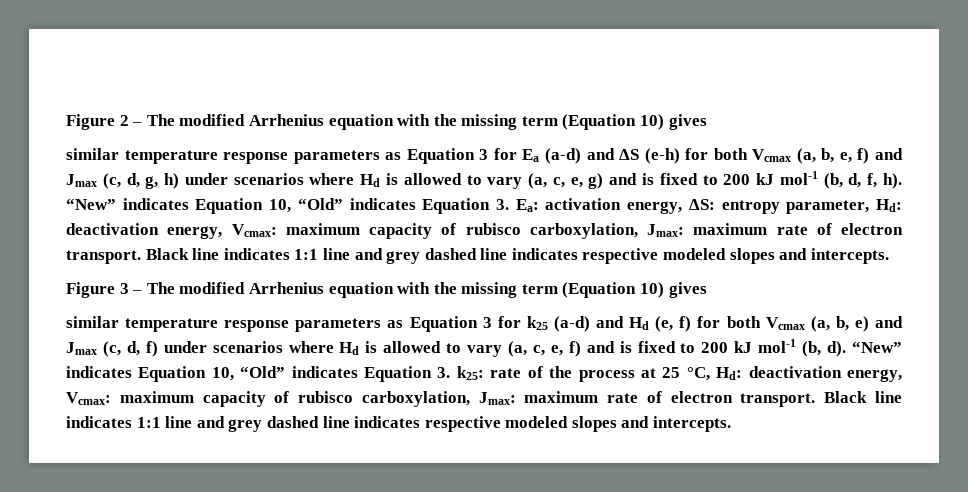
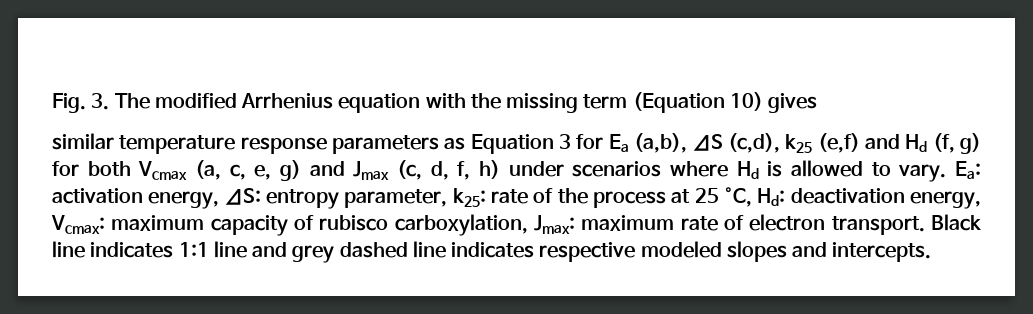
- Figure 2 – The modified Arrhenius equation with the missing term (Equation 10) gives
+ Fig. 3. The modified Arrhenius equation with the missing term (Equation 10) gives
- similar temperature response parameters as Equation 3 for Ea (a-d) and ΔS (e-h) for both Vcmax (a, b, e, f) and Jmax (c, d, g, h) under scenarios where Hd is allowed to vary (a, c, e, g) and is fixed to 200 kJ mol-1 (b, d, f, h). “New” indicates Equation 10, “Old” indicates Equation 3. Ea: activation energy, ΔS: entropy parameter, Hd: deactivation energy, Vcmax: maximum capacity of rubisco carboxylation, Jmax: maximum rate of electron transport. Black line indicates 1:1 line and grey dashed line indicates respective modeled slopes and intercepts.
- Figure 3 – The modified Arrhenius equation with the missing term (Equation 10) gives
- similar temperature response parameters as Equation 3 for k25 (a-d) and Hd (e, f) for both Vcmax (a, b, e) and Jmax (c, d, f) under scenarios where Hd is allowed to vary (a, c, e, f) and is fixed to 200 kJ mol-1 (b, d). “New” indicates Equation 10, “Old” indicates Equation 3. k25: rate of the process at 25 °C, Hd: deactivation energy, Vcmax: maximum capacity of rubisco carboxylation, Jmax: maximum rate of electron transport.
+ similar temperature response parameters as Equation 3 for Ea (a,b), ΔS (c,d), k25 (e,f) and Hd (f, g) for both Vcmax (a, c, e, g) and Jmax (c, d, f, h) under scenarios where Hd is allowed to vary. Ea: activation energy, ΔS: entropy parameter, k25: rate of the process at 25 °C, Hd: deactivation energy, Vcmax: maximum capacity of rubisco carboxylation, Jmax: maximum rate of electron transport.

